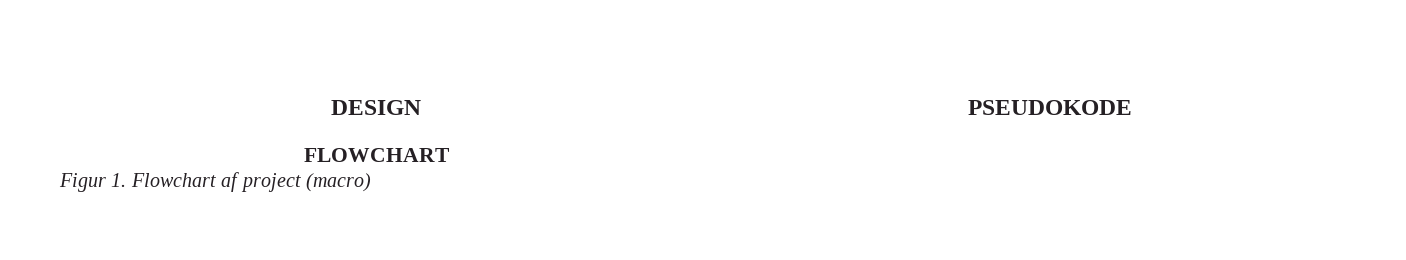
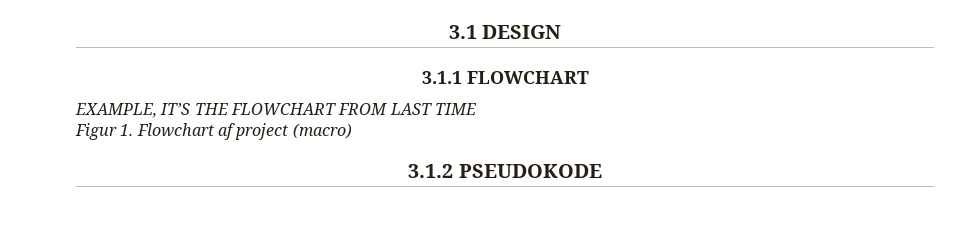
- DESIGN
+ 3.1 DESIGN
- FLOWCHART
+ 3.1.1 FLOWCHART
+ EXAMPLE, IT’S THE FLOWCHART FROM LAST TIME
- PSEUDOKODE
+ 3.1.2 PSEUDOKODE

